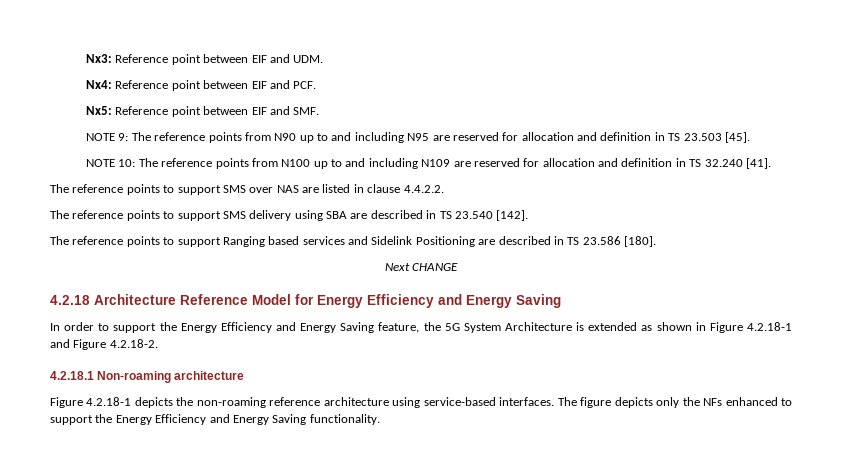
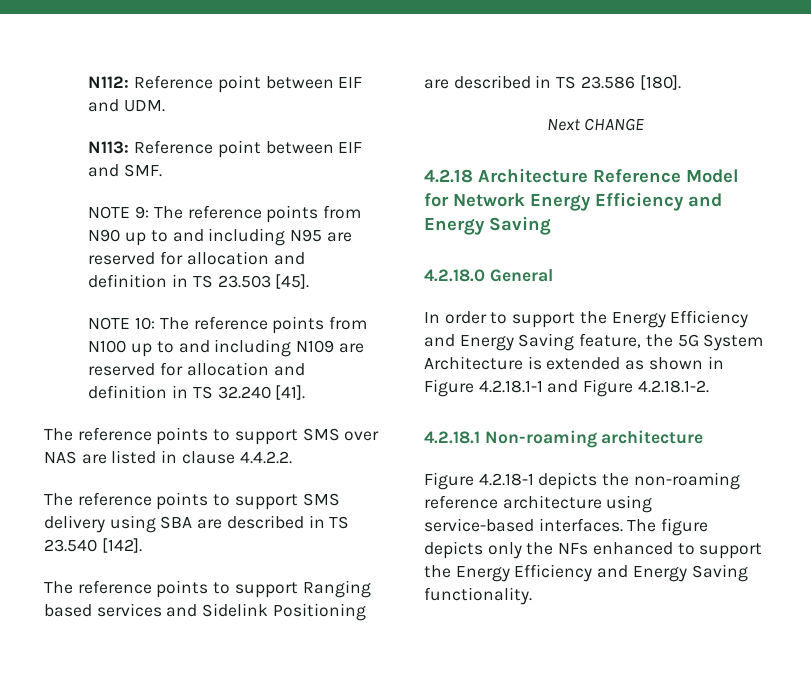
- Nx3: Reference point between EIF and UDM.
+ N112: Reference point between EIF and UDM.
- Nx4: Reference point between EIF and PCF.
- Nx5: Reference point between EIF and SMF.
+ N113: Reference point between EIF and SMF.
- 4.2.18 Architecture Reference Model for Energy Efficiency and Energy Saving
+ 4.2.18 Architecture Reference Model for Network Energy Efficiency and Energy Saving
+ 4.2.18.0 General
- In order to support the Energy Efficiency and Energy Saving feature, the 5G System Architecture is extended as shown in Figure 4.2.18-1 and Figure 4.2.18-2.
+ In order to support the Energy Efficiency and Energy Saving feature, the 5G System Architecture is extended as shown in Figure 4.2.18.1-1 and Figure 4.2.18.1-2.

